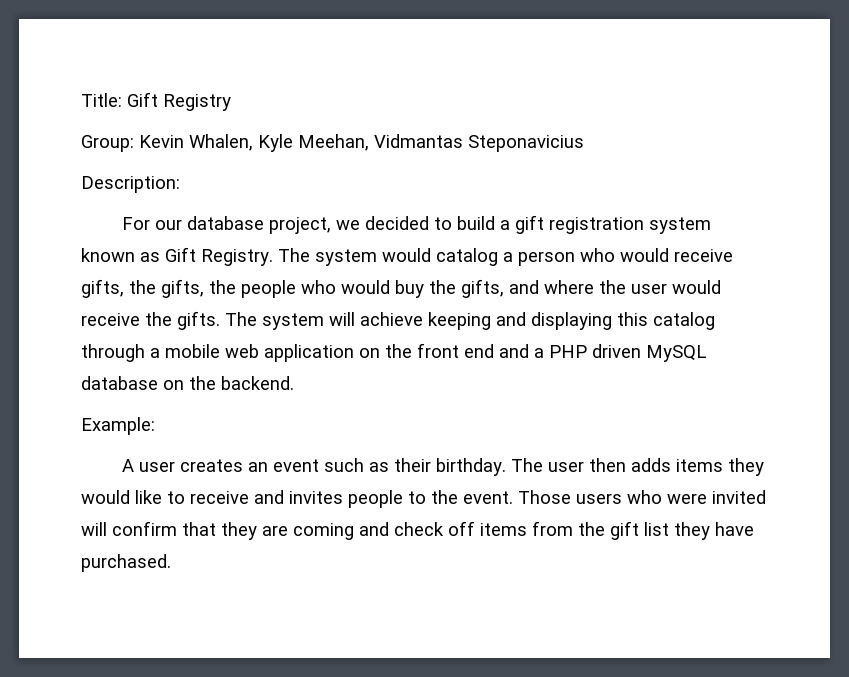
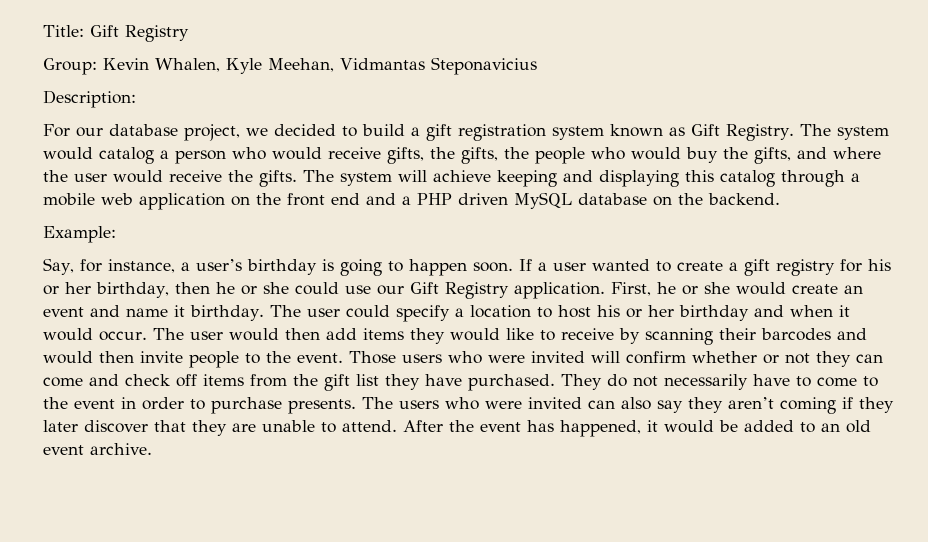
- A user creates an event such as their birthday. The user then adds items they would like to receive and invites people to the event.
+ Say, for instance, a user’s birthday is going to happen soon. If a user wanted to create a gift registry for his or her birthday, then he or she could use our Gift Registry application. First, he or she would create an event and name it birthday. The user could specify a location to host his or her birthday and when it would occur. The user would then add items they would like to receive by scanning their barcodes and would then invite people to the event.
- Those users who were invited will confirm that they are coming and check off items from the gift list they have purchased.
+ Those users who were invited will confirm whether or not they can come and check off items from the gift list they have purchased.
+ They do not necessarily have to come to the event in order to purchase presents. The users who were invited can also say they aren’t coming if they later discover that they are unable to attend. After the event has happened, it would be added to an old event archive.

